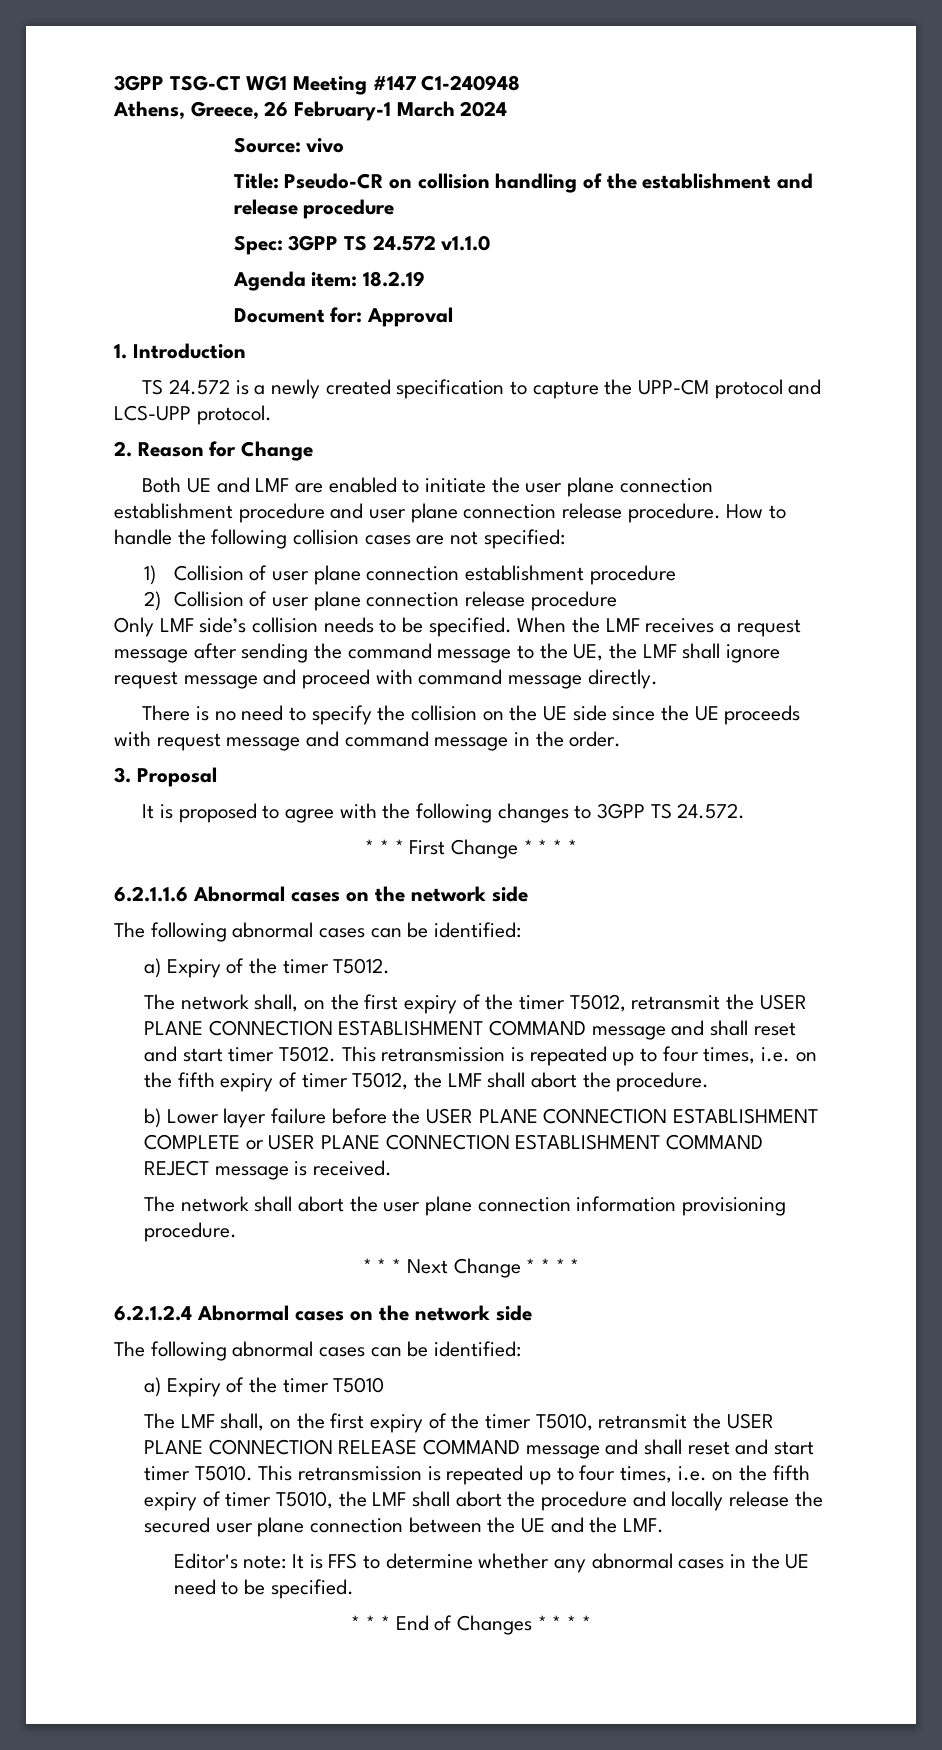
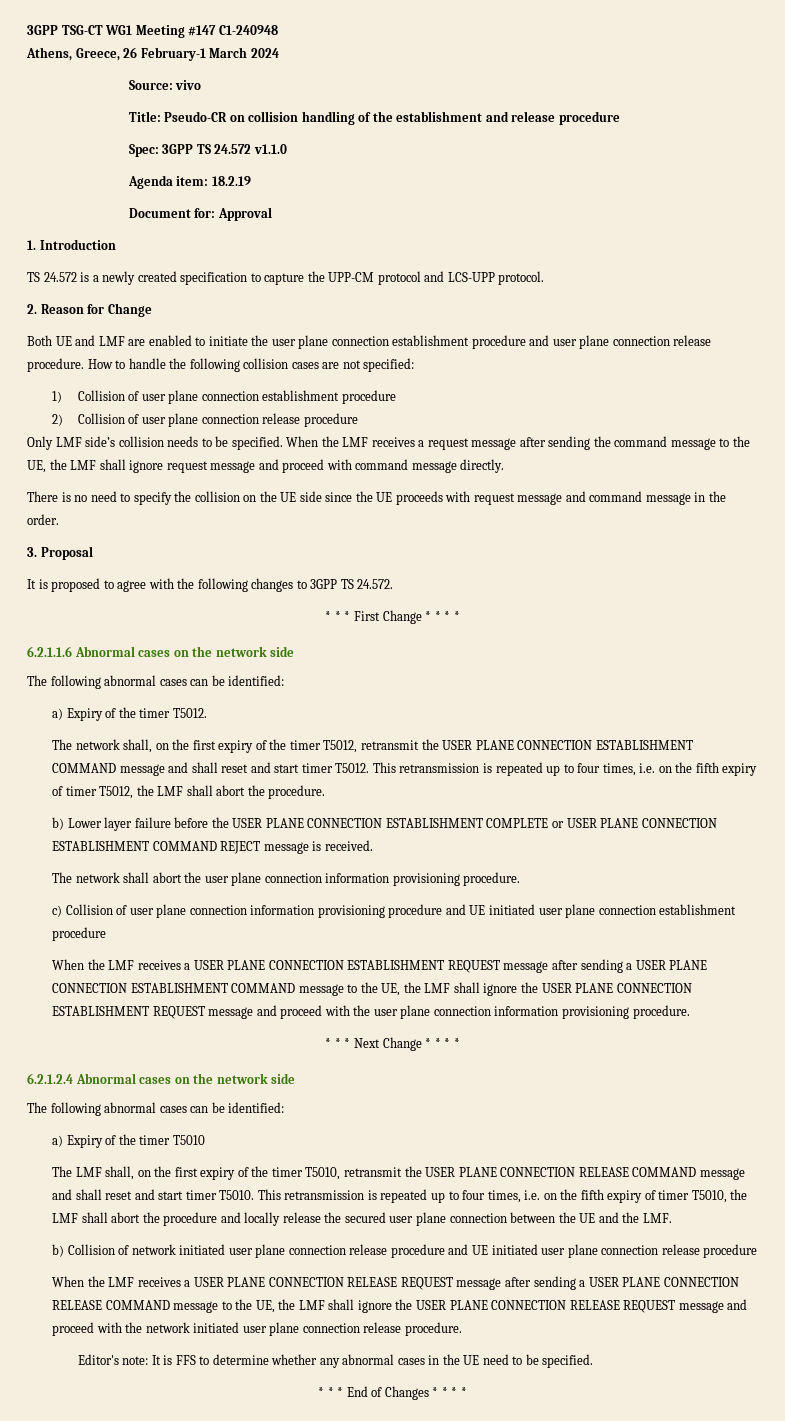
+ c) Collision of user plane connection information provisioning procedure and UE initiated user plane connection establishment procedure
+ When the LMF receives a USER PLANE CONNECTION ESTABLISHMENT REQUEST message after sending a USER PLANE CONNECTION ESTABLISHMENT COMMAND message to the UE, the LMF shall ignore the USER PLANE CONNECTION ESTABLISHMENT REQUEST message and proceed with the user plane connection information provisioning procedure.
+ b) Collision of network initiated user plane connection release procedure and UE initiated user plane connection release procedure
+ When the LMF receives a USER PLANE CONNECTION RELEASE REQUEST message after sending a USER PLANE CONNECTION RELEASE COMMAND message to the UE, the LMF shall ignore the USER PLANE CONNECTION RELEASE REQUEST message and proceed with the network initiated user plane connection release procedure.

